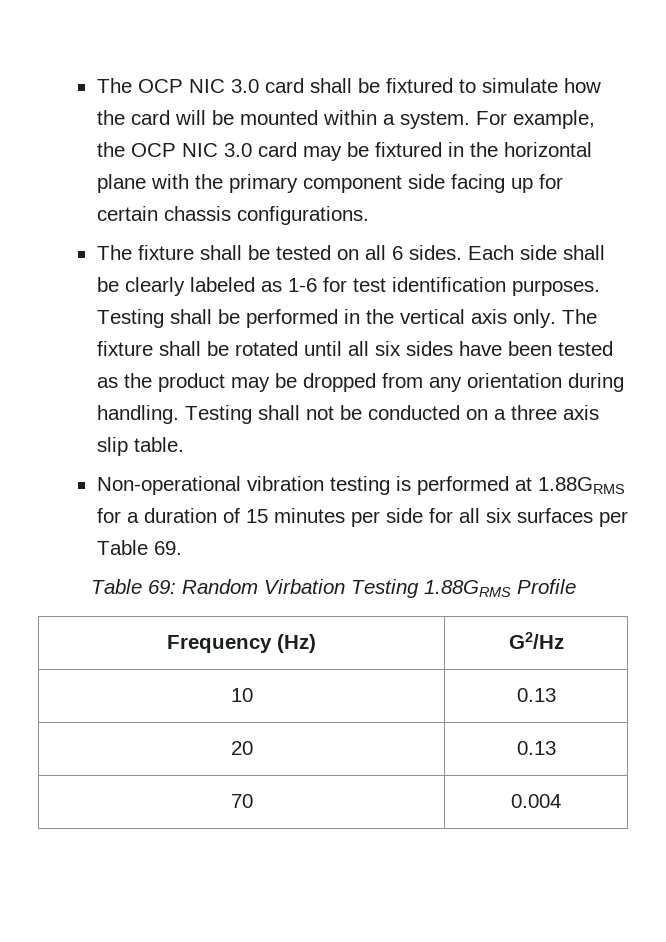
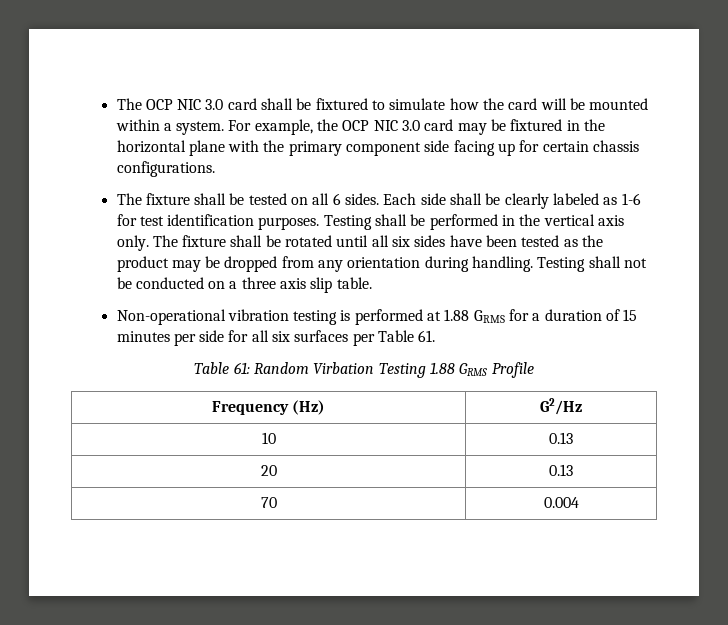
- Non-operational vibration testing is performed at 1.88GRMS for a duration of 15 minutes per side for all six surfaces per Table 69.
- Table 69: Random Virbation Testing 1.88GRMS Profile
+ Non-operational vibration testing is performed at 1.88 GRMS for a duration of 15 minutes per side for all six surfaces per Table 61.
+ Table 61: Random Virbation Testing 1.88 GRMS Profile

